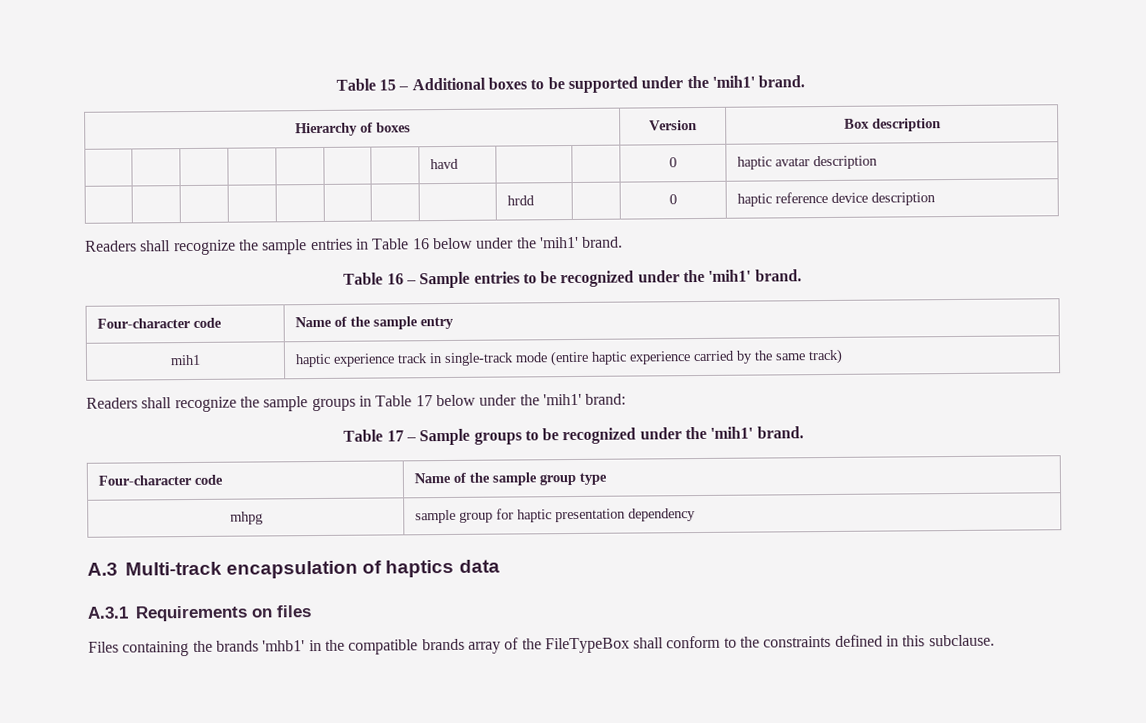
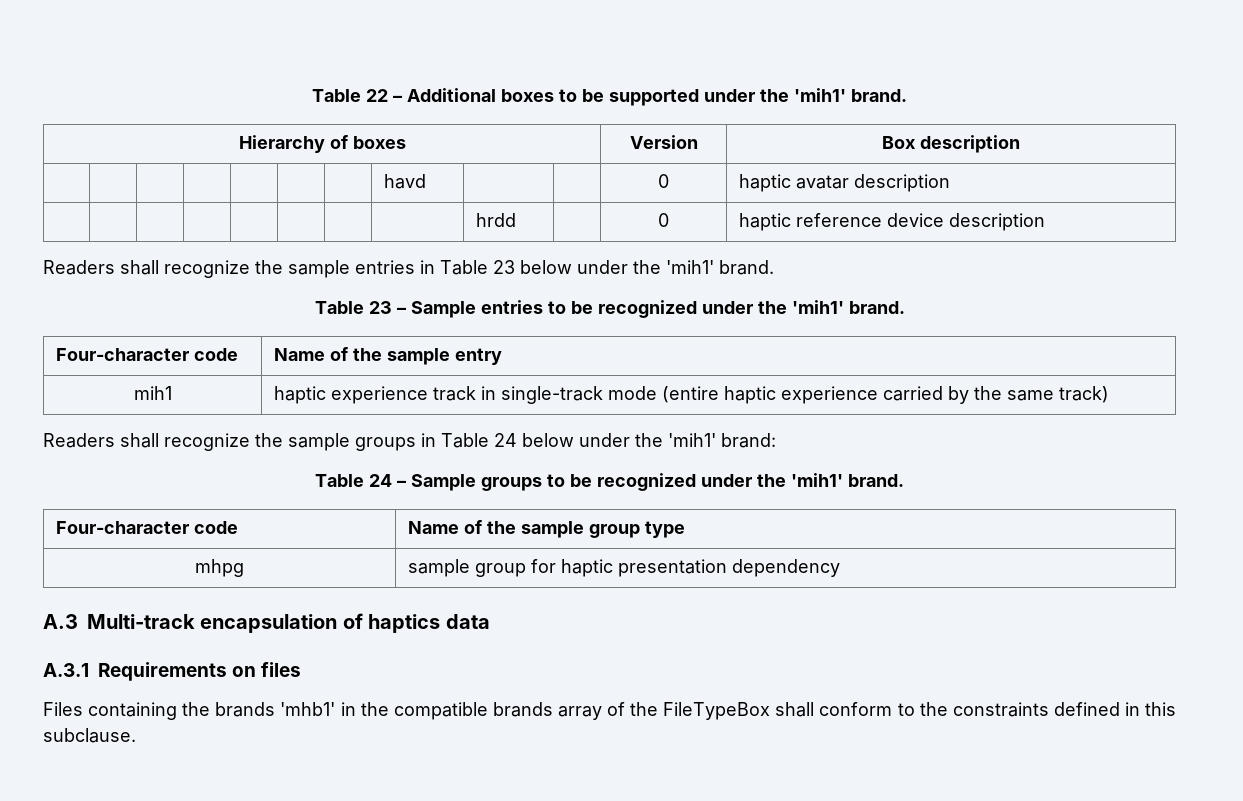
- Table 15 – Additional boxes to be supported under the 'mih1' brand.
+ Table 22 – Additional boxes to be supported under the 'mih1' brand.
- Readers shall recognize the sample entries in Table 16 below under the 'mih1' brand.
+ Readers shall recognize the sample entries in Table 23 below under the 'mih1' brand.
- Table 16 – Sample entries to be recognized under the 'mih1' brand.
+ Table 23 – Sample entries to be recognized under the 'mih1' brand.
- Readers shall recognize the sample groups in Table 17 below under the 'mih1' brand:
+ Readers shall recognize the sample groups in Table 24 below under the 'mih1' brand:
- Table 17 – Sample groups to be recognized under the 'mih1' brand.
+ Table 24 – Sample groups to be recognized under the 'mih1' brand.

